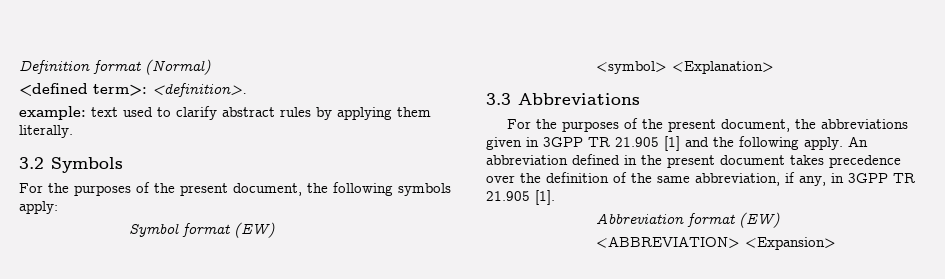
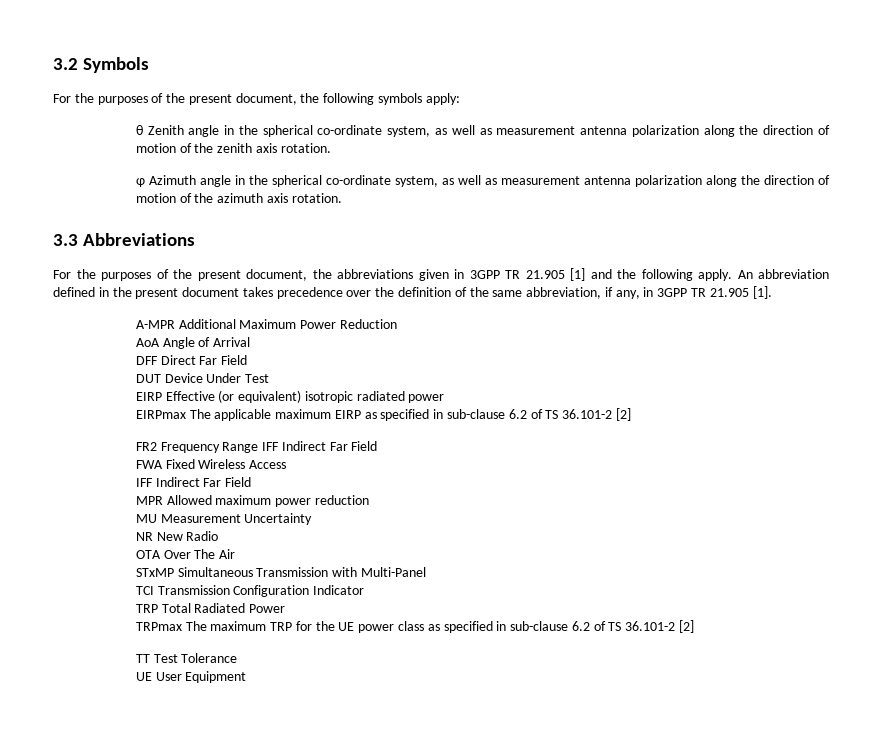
- Definition format (Normal)
- <defined term>: <definition>.
- example: text used to clarify abstract rules by applying them literally.
- Symbol format (EW)
- <symbol> <Explanation>
+ θ Zenith angle in the spherical co-ordinate system, as well as measurement antenna polarization along the direction of motion of the zenith axis rotation.
+ φ Azimuth angle in the spherical co-ordinate system, as well as measurement antenna polarization along the direction of motion of the azimuth axis rotation.
- Abbreviation format (EW)
- <ABBREVIATION> <Expansion>
+ A-MPR Additional Maximum Power Reduction
+ AoA Angle of Arrival
+ DFF Direct Far Field
+ DUT Device Under Test
+ EIRP Effective (or equivalent) isotropic radiated power
+ EIRPmax The applicable maximum EIRP as specified in sub-clause 6.2 of TS 36.101-2 [2]
+ FR2 Frequency Range IFF Indirect Far Field
+ FWA Fixed Wireless Access
+ IFF Indirect Far Field
+ MPR Allowed maximum power reduction
+ MU Measurement Uncertainty
+ NR New Radio
+ OTA Over The Air
+ STxMP Simultaneous Transmission with Multi-Panel
+ TCI Transmission Configuration Indicator
+ TRP Total Radiated Power
+ TRPmax The maximum TRP for the UE power class as specified in sub-clause 6.2 of TS 36.101-2 [2]
+ TT Test Tolerance
+ UE User Equipment

